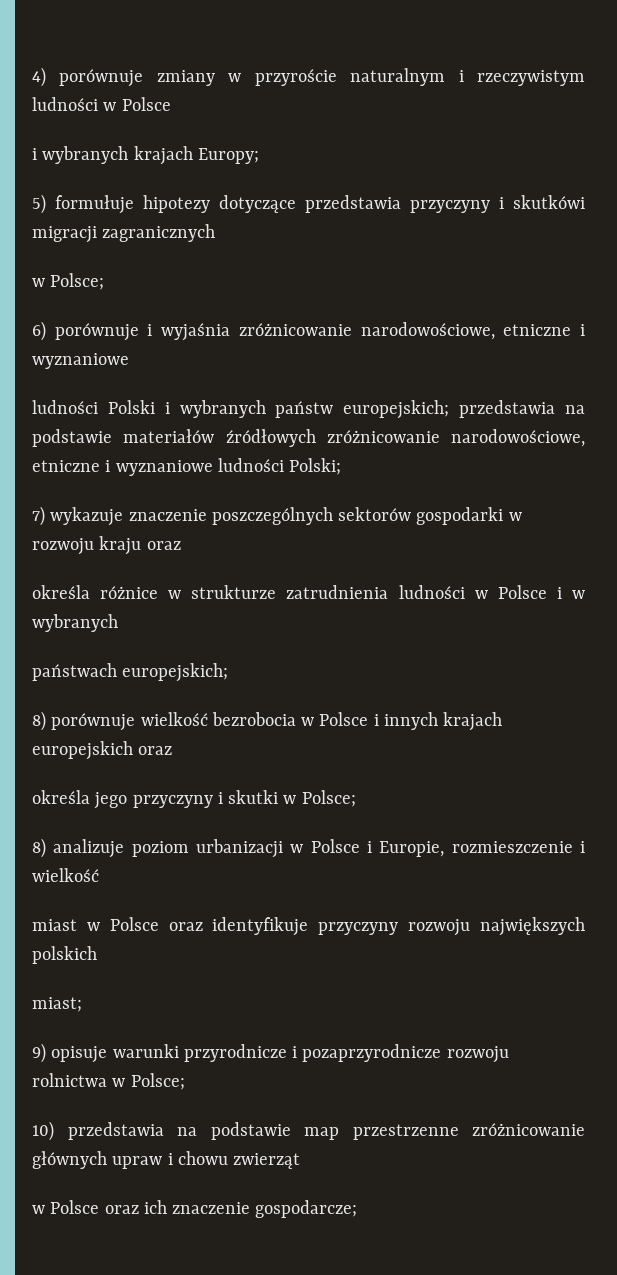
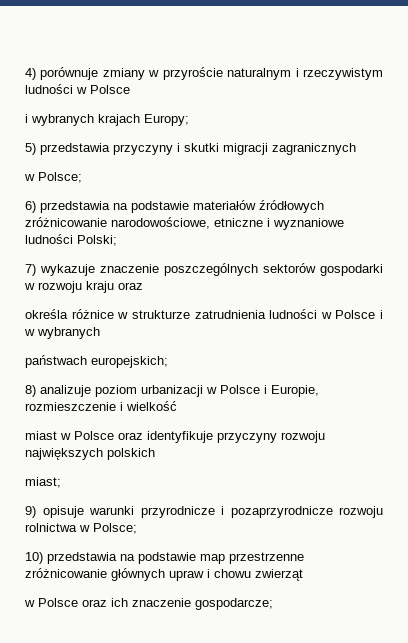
- 5) formułuje hipotezy dotyczące przedstawia przyczyny i skutkówi migracji zagranicznych
+ 5) przedstawia przyczyny i skutki migracji zagranicznych
- 6) porównuje i wyjaśnia zróżnicowanie narodowościowe, etniczne i wyznaniowe
- ludności Polski i wybranych państw europejskich; przedstawia na podstawie materiałów źródłowych zróżnicowanie narodowościowe, etniczne i wyznaniowe ludności Polski;
+ 6) przedstawia na podstawie materiałów źródłowych zróżnicowanie narodowościowe, etniczne i wyznaniowe ludności Polski;
- 8) porównuje wielkość bezrobocia w Polsce i innych krajach europejskich oraz
- określa jego przyczyny i skutki w Polsce;

